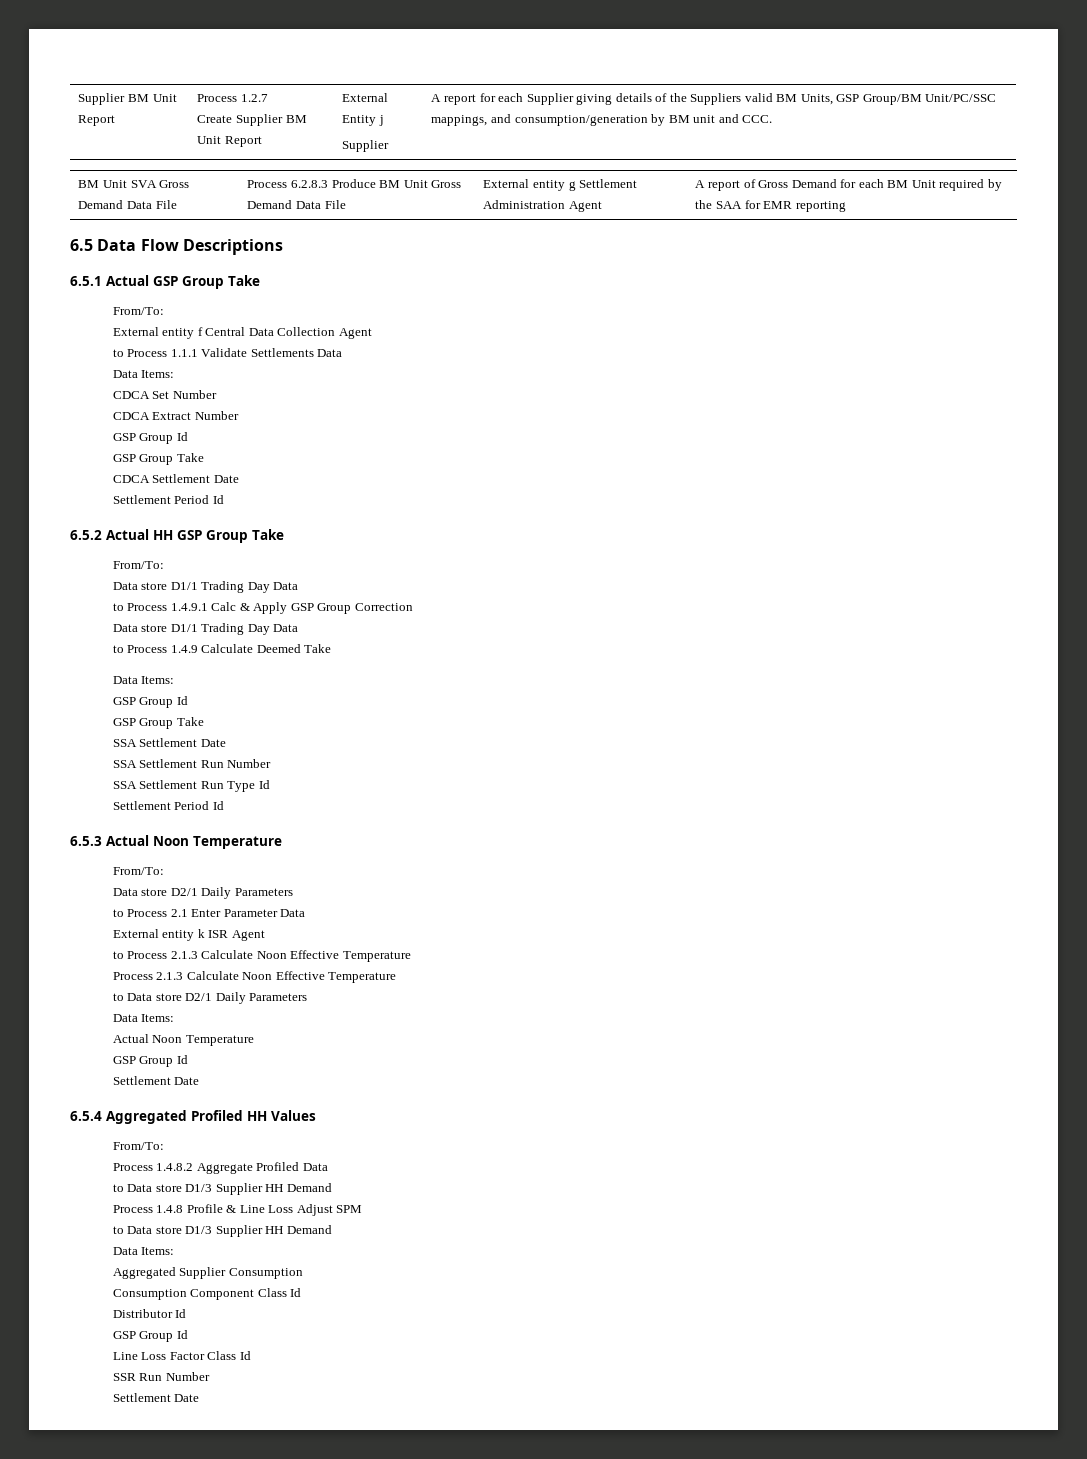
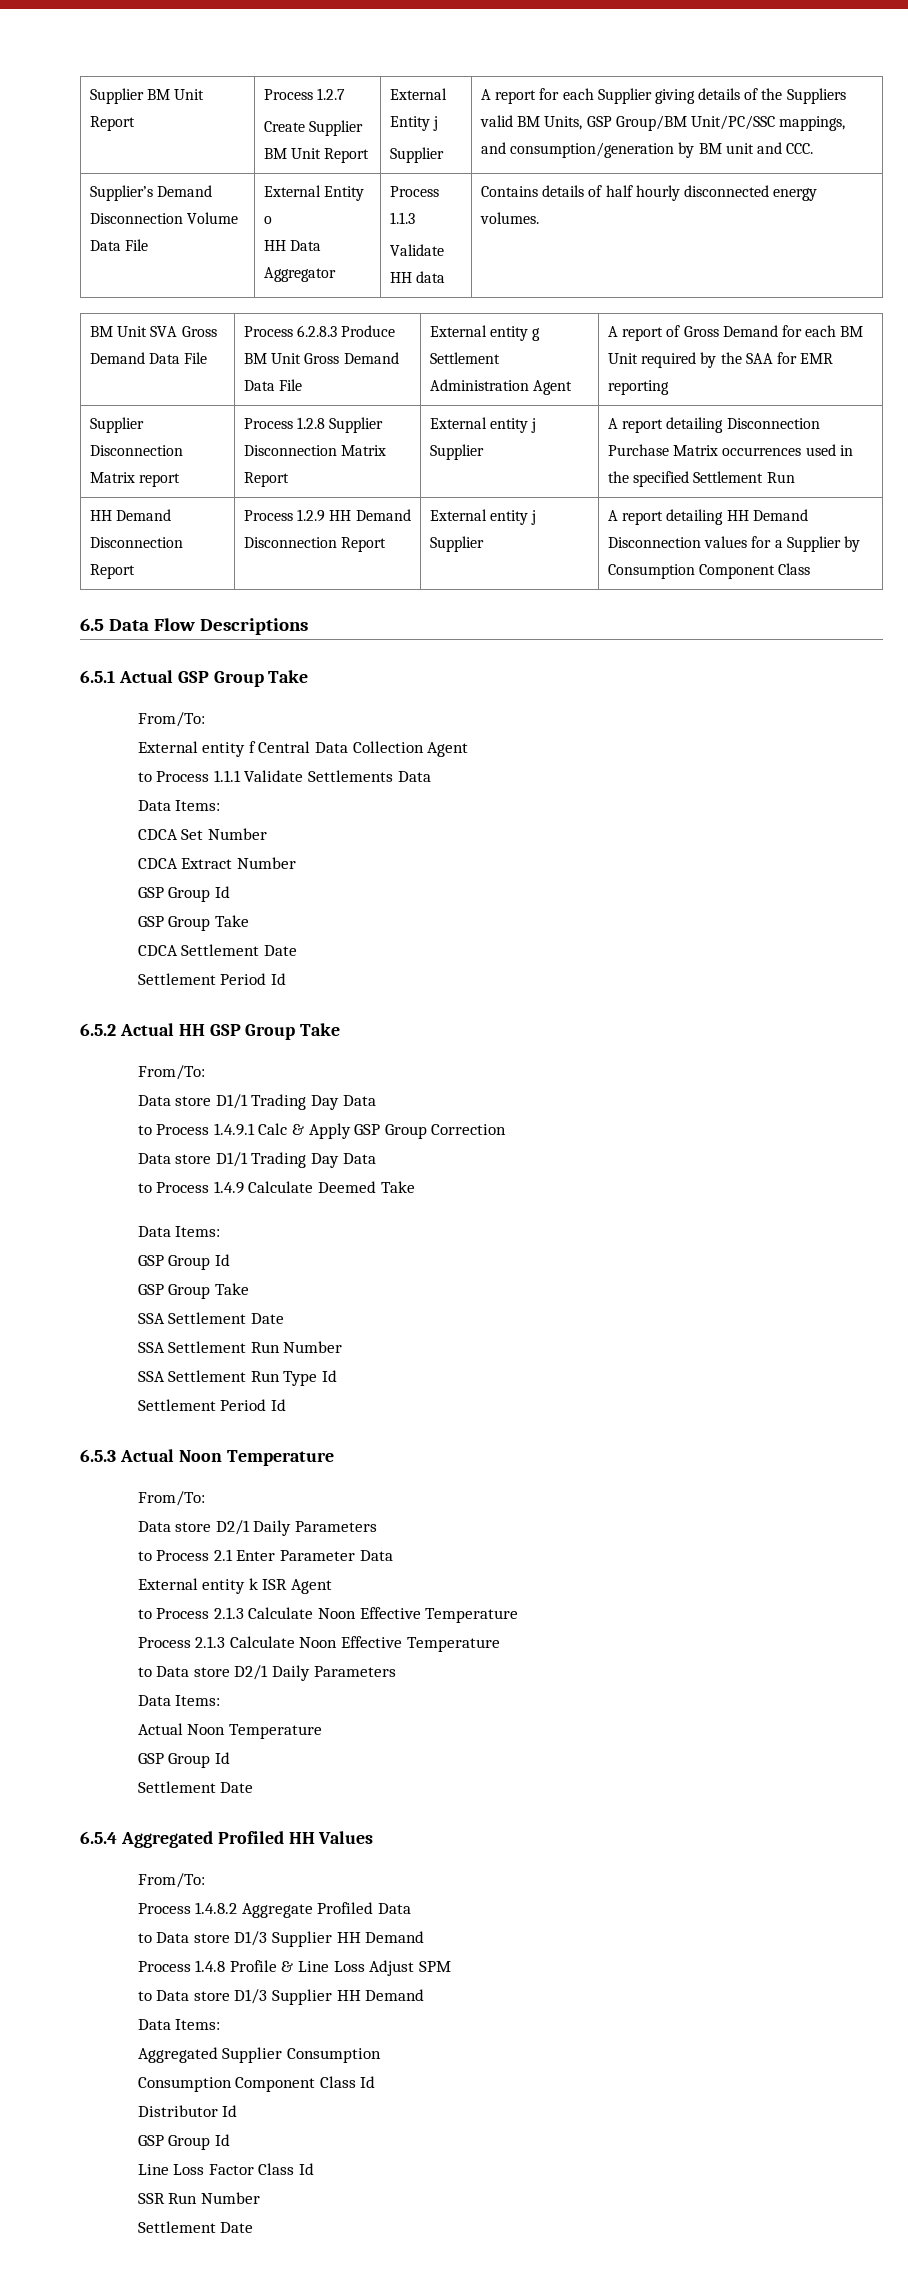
+ Supplier’s Demand Disconnection Volume Data File | External Entity o
+ HH Data Aggregator | Process 1.1.3
+ Validate HH data | Contains details of half hourly disconnected energy volumes.
+ Supplier Disconnection Matrix report | Process 1.2.8 Supplier Disconnection Matrix Report | External entity j Supplier | A report detailing Disconnection Purchase Matrix occurrences used in the specified Settlement Run
+ HH Demand Disconnection Report | Process 1.2.9 HH Demand Disconnection Report | External entity j Supplier | A report detailing HH Demand Disconnection values for a Supplier by Consumption Component Class

